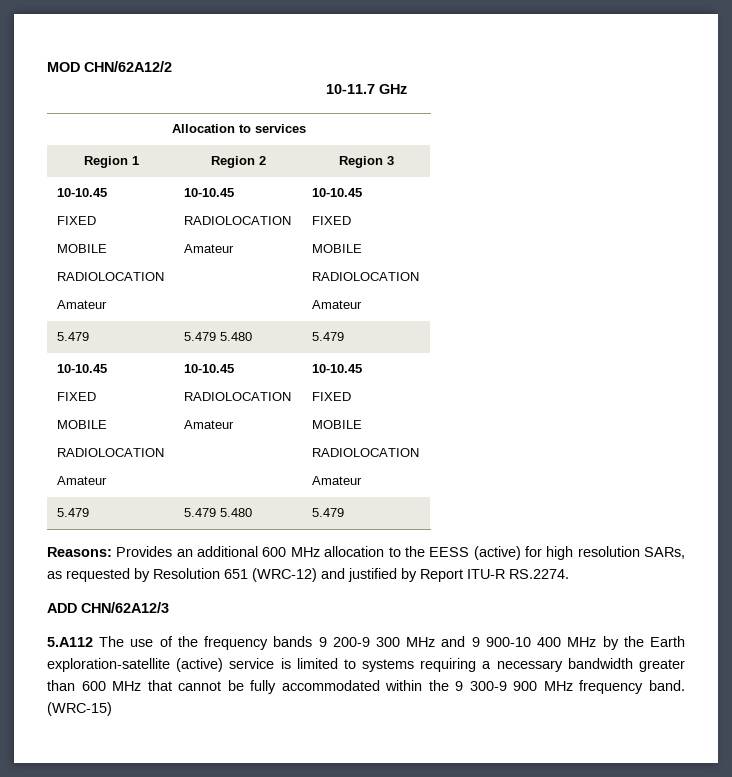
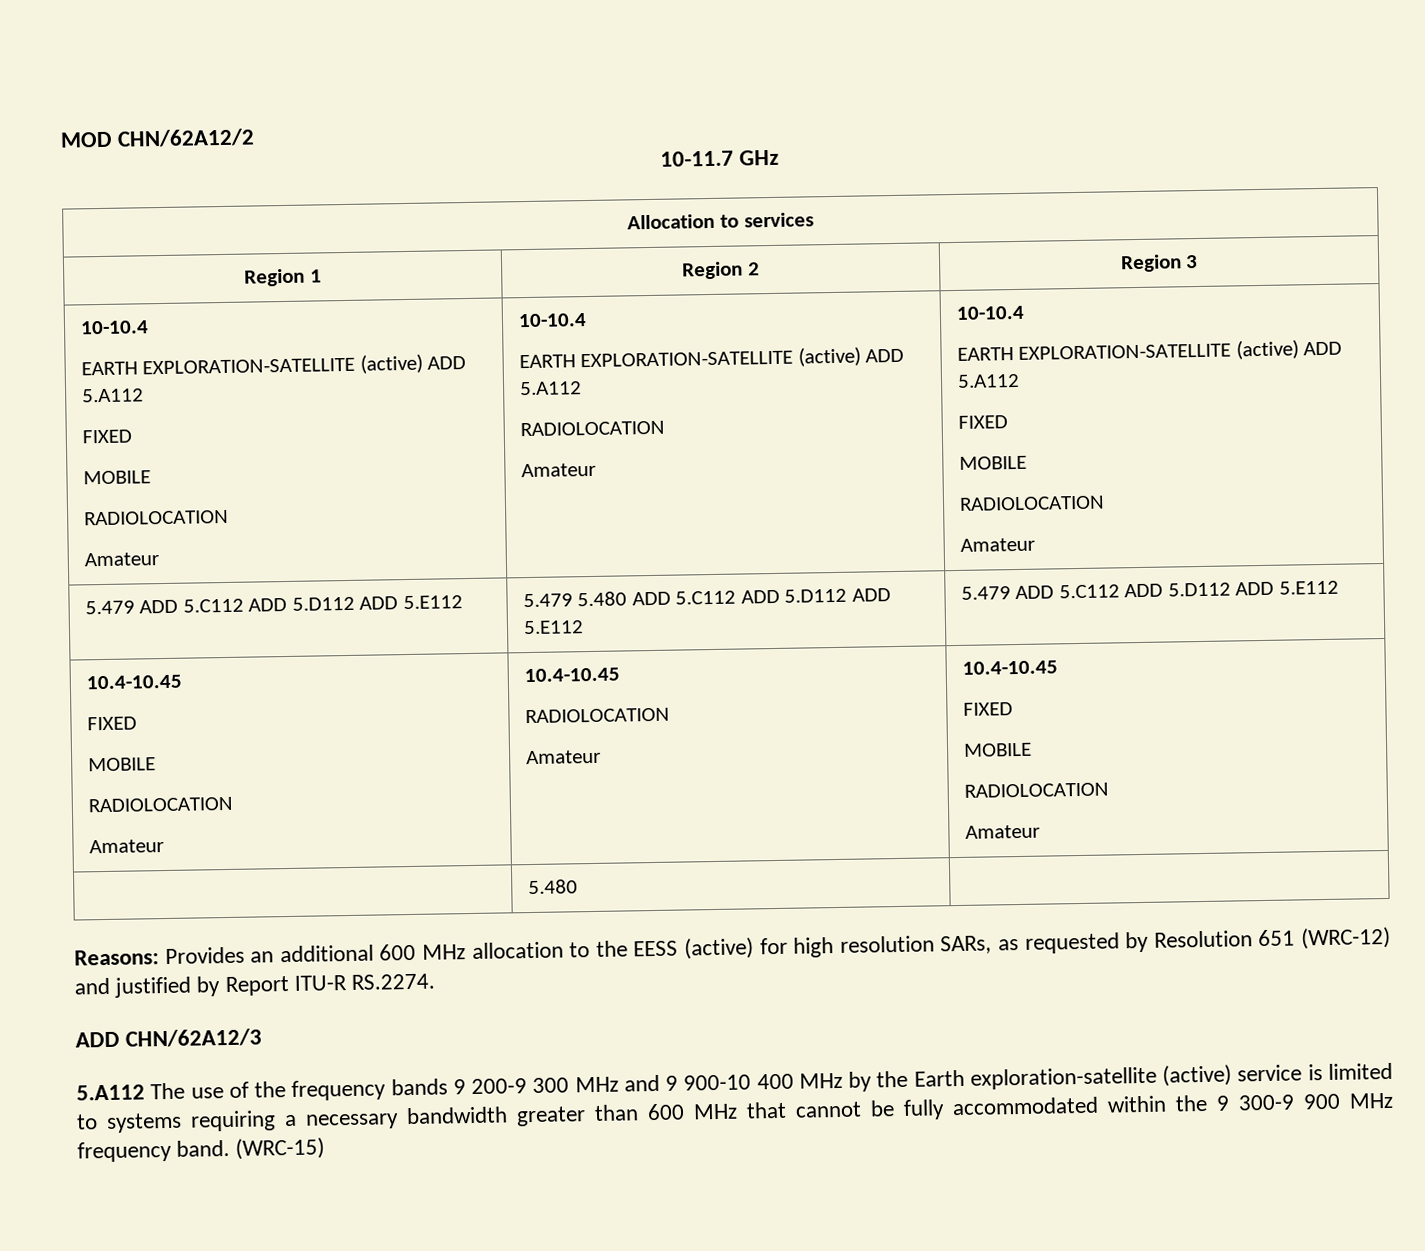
  Region 1 | Region 2 | Region 3
- 10-10.45
+ 10-10.4
+ EARTH EXPLORATION-SATELLITE (active) ADD 5.A112
  FIXED
  MOBILE
  RADIOLOCATION
- Amateur | 10-10.45
+ Amateur | 10-10.4
+ EARTH EXPLORATION-SATELLITE (active) ADD 5.A112
  RADIOLOCATION
- Amateur | 10-10.45
+ Amateur | 10-10.4
+ EARTH EXPLORATION-SATELLITE (active) ADD 5.A112
  FIXED
  MOBILE
  RADIOLOCATION
  Amateur
- 5.479 | 5.479 5.480 | 5.479
- 10-10.45
+ 5.479 ADD 5.C112 ADD 5.D112 ADD 5.E112 | 5.479 5.480 ADD 5.C112 ADD 5.D112 ADD 5.E112 | 5.479 ADD 5.C112 ADD 5.D112 ADD 5.E112
+ 10.4-10.45
  FIXED
  MOBILE
  RADIOLOCATION
- Amateur | 10-10.45
+ Amateur | 10.4-10.45
  RADIOLOCATION
- Amateur | 10-10.45
+ Amateur | 10.4-10.45
  FIXED
  MOBILE
  RADIOLOCATION
  Amateur
- 5.479 | 5.479 5.480 | 5.479
+ | 5.480 |

